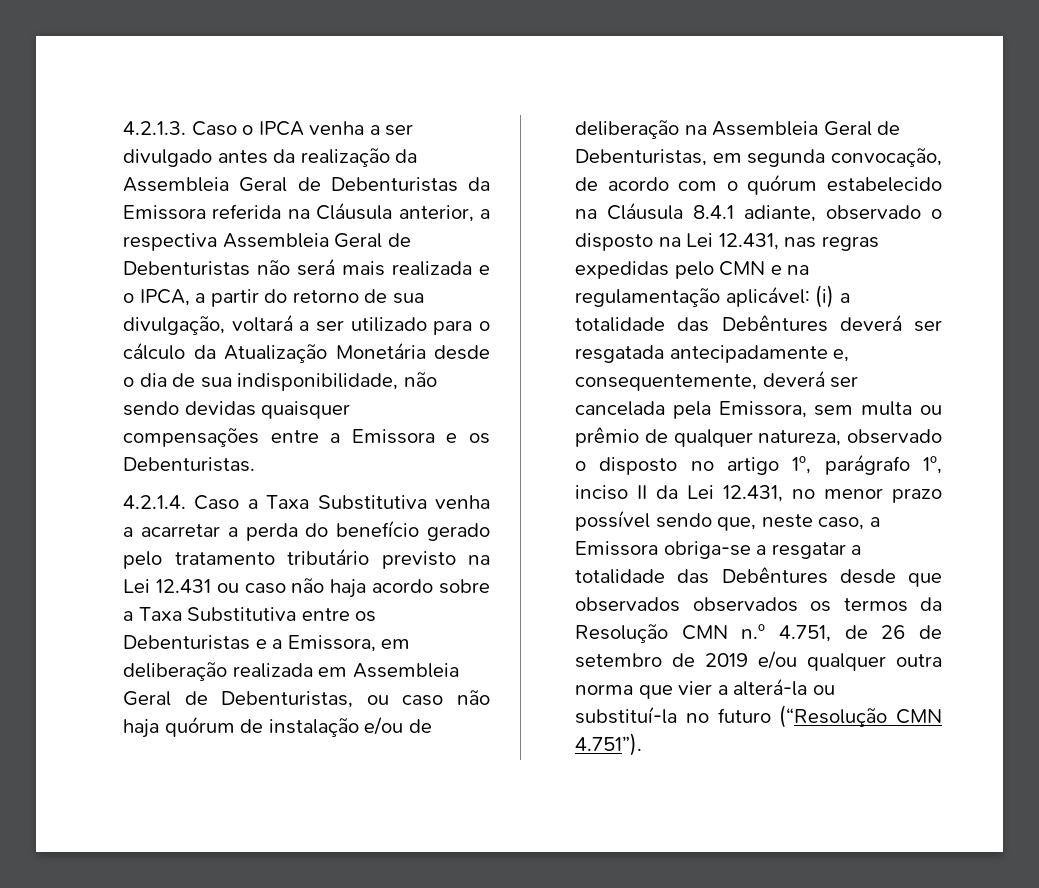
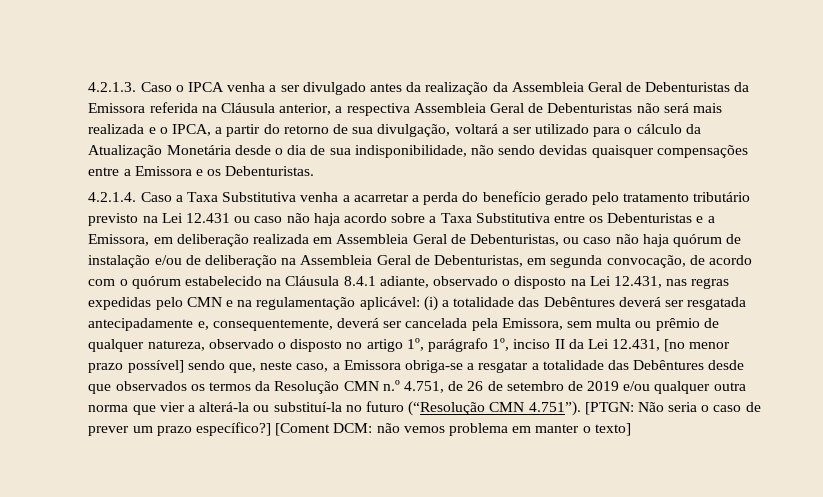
- (i) a totalidade das Debêntures deverá ser resgatada antecipadamente e, consequentemente, deverá ser cancelada pela Emissora, sem multa ou prêmio de qualquer natureza, observado o disposto no artigo 1º, parágrafo 1º, inciso II da Lei 12.431, no menor prazo possível sendo que, neste caso, a Emissora obriga-se a resgatar a totalidade das Debêntures desde que observados observados os termos da Resolução CMN n.º 4.751, de 26 de setembro de 2019 e/ou qualquer outra norma que vier a alterá-la ou substituí-la no futuro (“Resolução CMN 4.751”).
+ (i) a totalidade das Debêntures deverá ser resgatada antecipadamente e, consequentemente, deverá ser cancelada pela Emissora, sem multa ou prêmio de qualquer natureza, observado o disposto no artigo 1º, parágrafo 1º, inciso II da Lei 12.431, [no menor prazo possível] sendo que, neste caso, a Emissora obriga-se a resgatar a totalidade das Debêntures desde que observados os termos da Resolução CMN n.º 4.751, de 26 de setembro de 2019 e/ou qualquer outra norma que vier a alterá-la ou substituí-la no futuro (“Resolução CMN 4.751”). [PTGN: Não seria o caso de prever um prazo específico?] [Coment DCM: não vemos problema em manter o texto]

